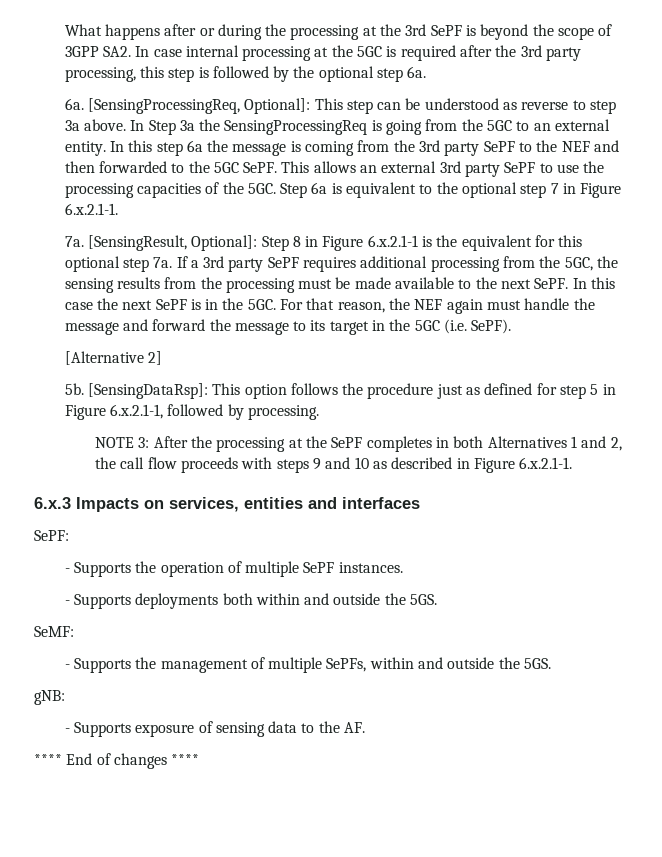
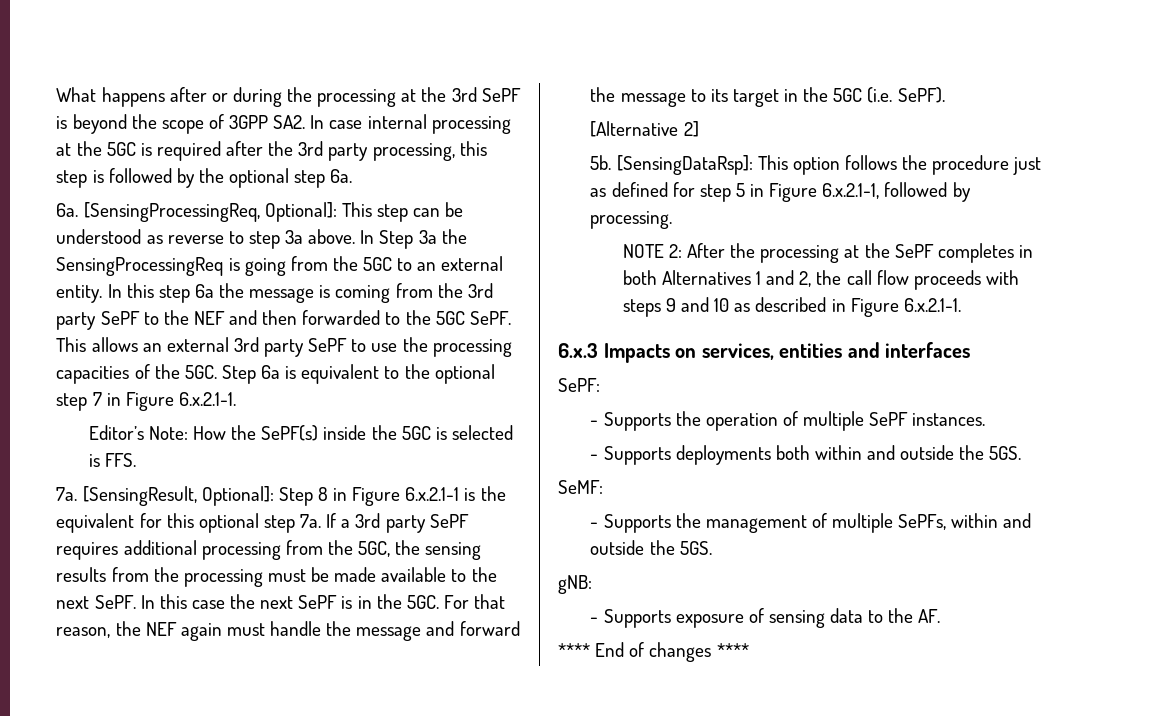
+ Editor’s Note: How the SePF(s) inside the 5GC is selected is FFS.
- NOTE 3: After the processing at the SePF completes in both Alternatives 1 and 2, the call flow proceeds with steps 9 and 10 as described in Figure 6.x.2.1-1.
+ NOTE 2: After the processing at the SePF completes in both Alternatives 1 and 2, the call flow proceeds with steps 9 and 10 as described in Figure 6.x.2.1-1.

